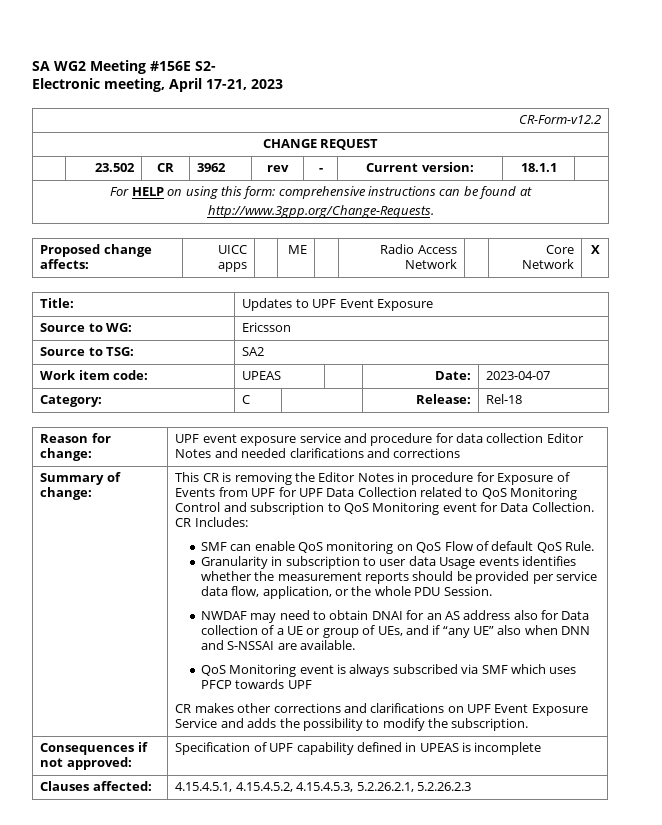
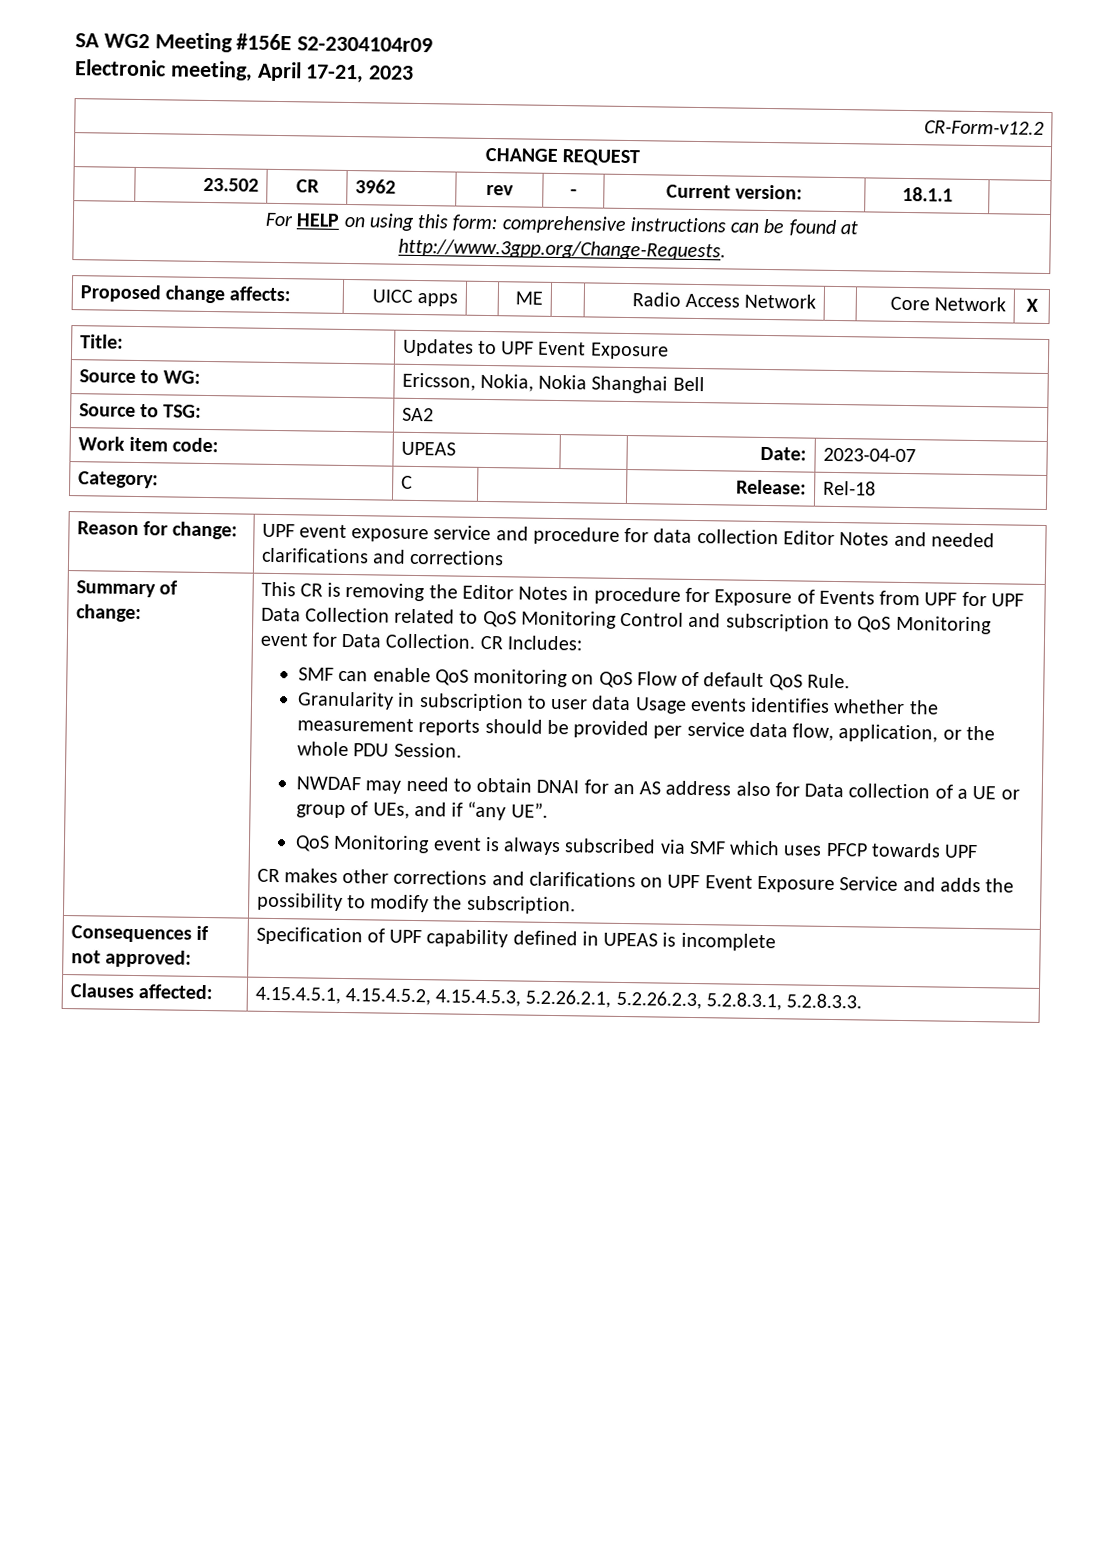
- SA WG2 Meeting #156E S2-
+ SA WG2 Meeting #156E S2-2304104r09
- Source to WG: | Ericsson
+ Source to WG: | Ericsson, Nokia, Nokia Shanghai Bell
- NWDAF may need to obtain DNAI for an AS address also for Data collection of a UE or group of UEs, and if “any UE” also when DNN and S-NSSAI are available.
+ NWDAF may need to obtain DNAI for an AS address also for Data collection of a UE or group of UEs, and if “any UE”.
- Clauses affected: | 4.15.4.5.1, 4.15.4.5.2, 4.15.4.5.3, 5.2.26.2.1, 5.2.26.2.3
+ Clauses affected: | 4.15.4.5.1, 4.15.4.5.2, 4.15.4.5.3, 5.2.26.2.1, 5.2.26.2.3, 5.2.8.3.1, 5.2.8.3.3.

